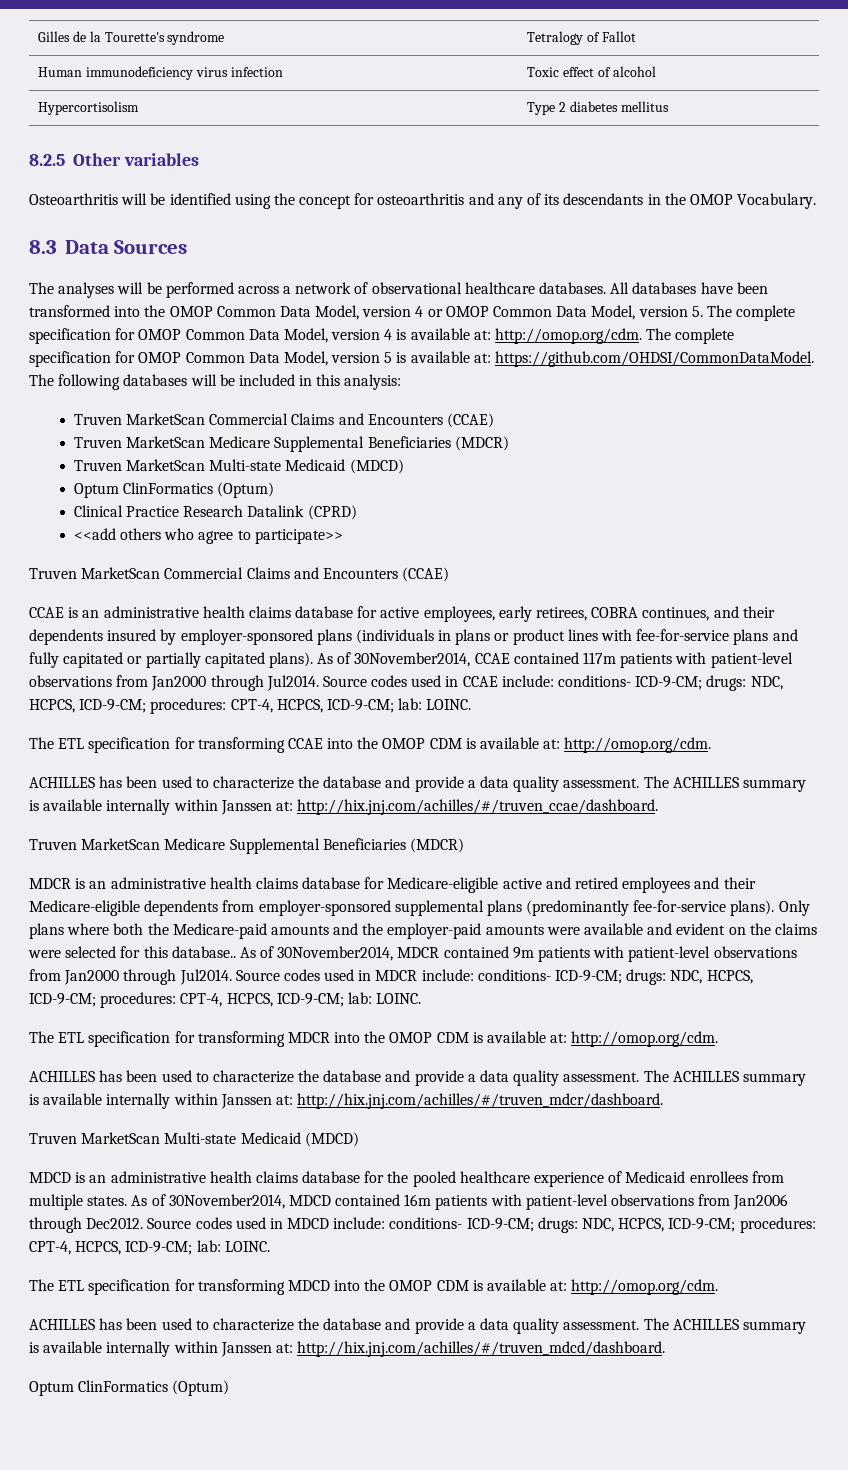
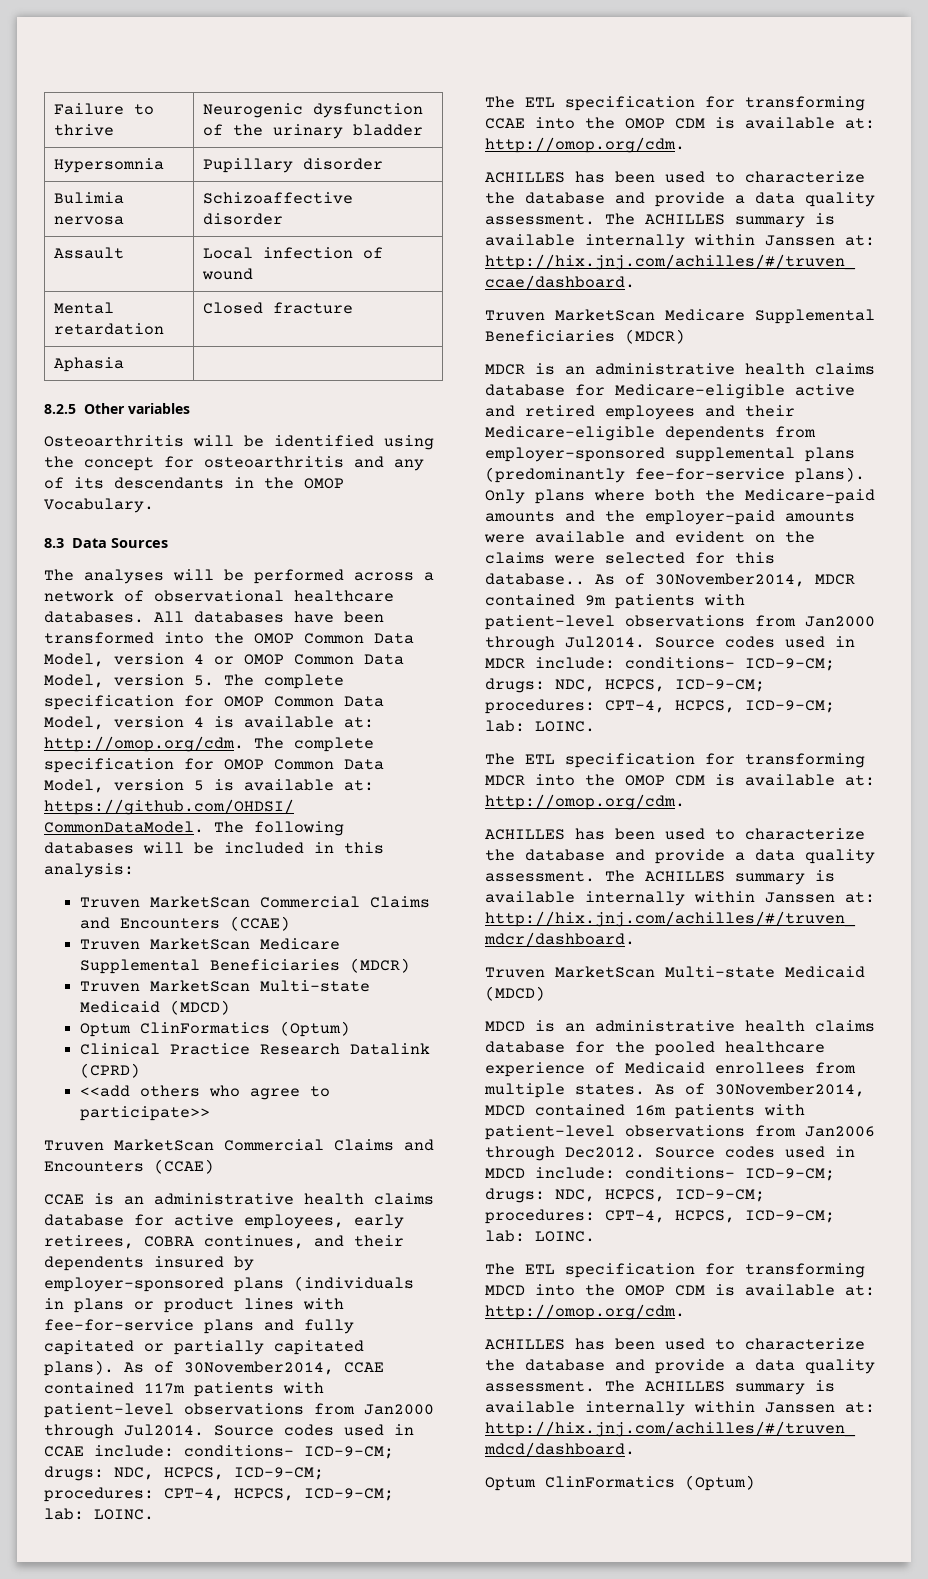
- Gilles de la Tourette's syndrome | Tetralogy of Fallot
- Human immunodeficiency virus infection | Toxic effect of alcohol
- Hypercortisolism | Type 2 diabetes mellitus
+ Failure to thrive | Neurogenic dysfunction of the urinary bladder
+ Hypersomnia | Pupillary disorder
+ Bulimia nervosa | Schizoaffective disorder
+ Assault | Local infection of wound
+ Mental retardation | Closed fracture
+ Aphasia |

